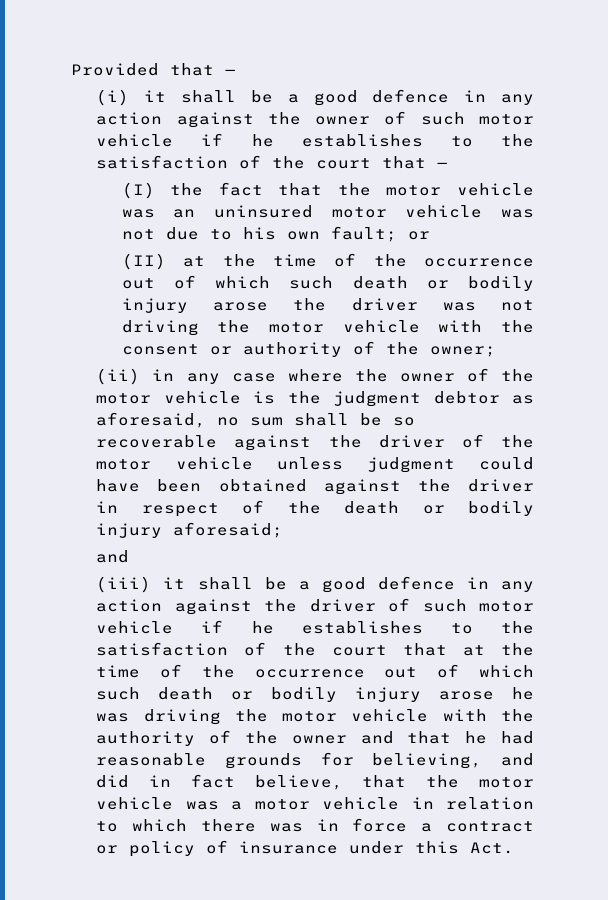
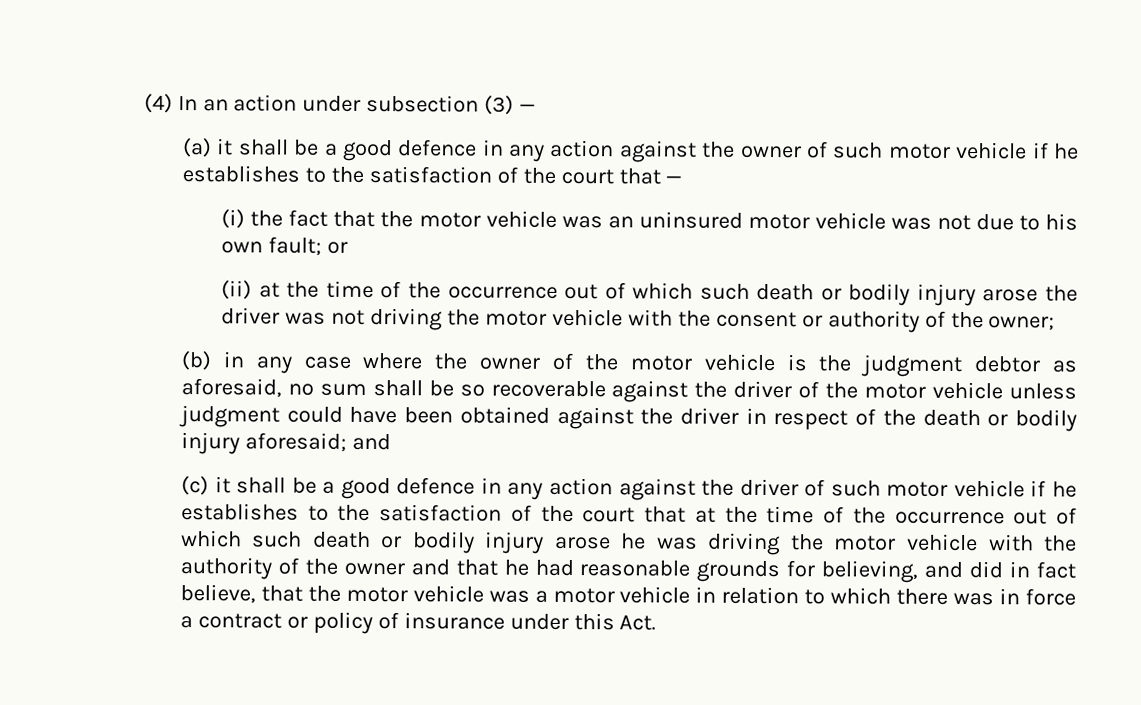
- Provided that —
- (i) it shall be a good defence in any action against the owner of such motor vehicle if he establishes to the satisfaction of the court that —
+ (4) In an action under subsection (3) —
+ (a) it shall be a good defence in any action against the owner of such motor vehicle if he establishes to the satisfaction of the court that —
- (I) the fact that the motor vehicle was an uninsured motor vehicle was not due to his own fault; or
+ (i) the fact that the motor vehicle was an uninsured motor vehicle was not due to his own fault; or
- (II) at the time of the occurrence out of which such death or bodily injury arose the driver was not driving the motor vehicle with the consent or authority of the owner;
+ (ii) at the time of the occurrence out of which such death or bodily injury arose the driver was not driving the motor vehicle with the consent or authority of the owner;
- (ii) in any case where the owner of the motor vehicle is the judgment debtor as aforesaid, no sum shall be so recoverable against the driver of the motor vehicle unless judgment could have been obtained against the driver in respect of the death or bodily injury aforesaid;
- and
+ (b) in any case where the owner of the motor vehicle is the judgment debtor as aforesaid, no sum shall be so recoverable against the driver of the motor vehicle unless judgment could have been obtained against the driver in respect of the death or bodily injury aforesaid; and
- (iii) it shall be a good defence in any action against the driver of such motor vehicle if he establishes to the satisfaction of the court that at the time of the occurrence out of which such death or bodily injury arose he was driving the motor vehicle with the authority of the owner and that he had reasonable grounds for believing, and did in fact believe, that the motor vehicle was a motor vehicle in relation to which there was in force a contract or policy of insurance under this Act.
+ (c) it shall be a good defence in any action against the driver of such motor vehicle if he establishes to the satisfaction of the court that at the time of the occurrence out of which such death or bodily injury arose he was driving the motor vehicle with the authority of the owner and that he had reasonable grounds for believing, and did in fact believe, that the motor vehicle was a motor vehicle in relation to which there was in force a contract or policy of insurance under this Act.

